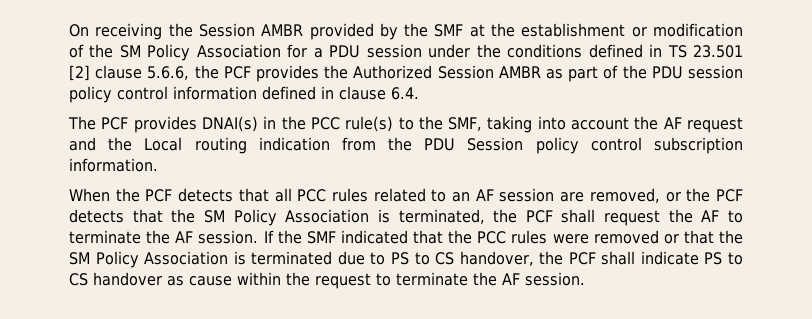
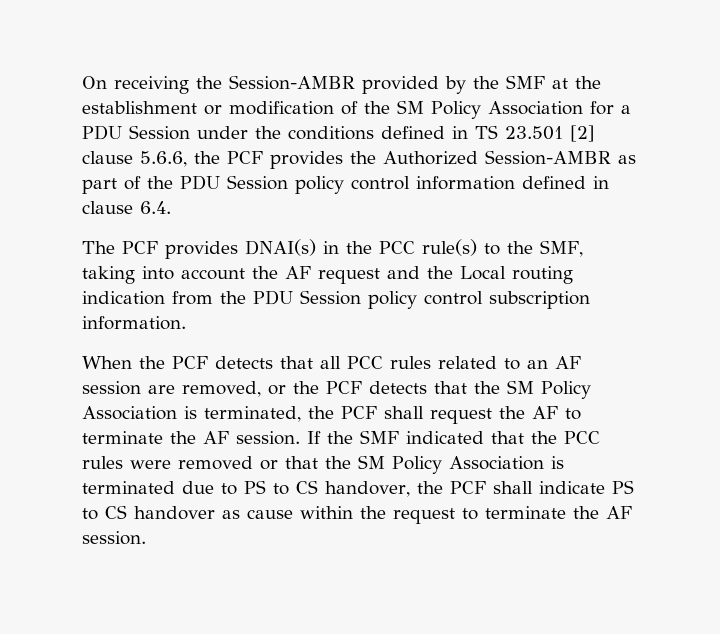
- On receiving the Session AMBR provided by the SMF at the establishment or modification of the SM Policy Association for a PDU session under the conditions defined in TS 23.501 [2] clause 5.6.6, the PCF provides the Authorized Session AMBR as part of the PDU session policy control information defined in clause 6.4.
+ On receiving the Session-AMBR provided by the SMF at the establishment or modification of the SM Policy Association for a PDU Session under the conditions defined in TS 23.501 [2] clause 5.6.6, the PCF provides the Authorized Session-AMBR as part of the PDU Session policy control information defined in clause 6.4.

